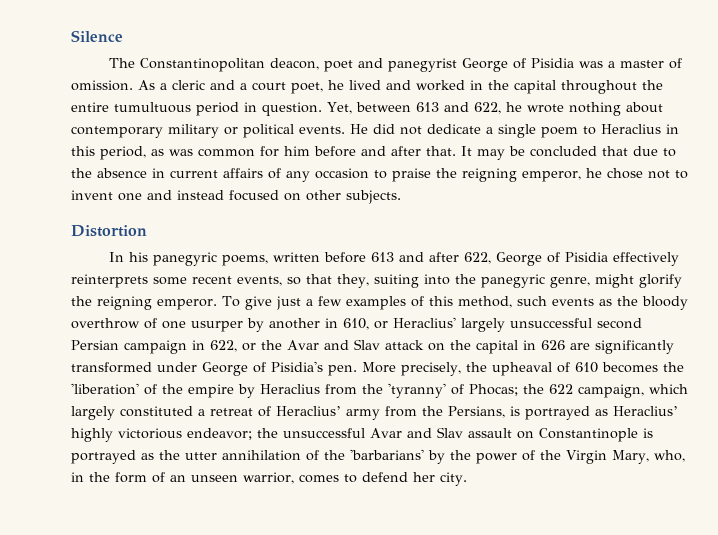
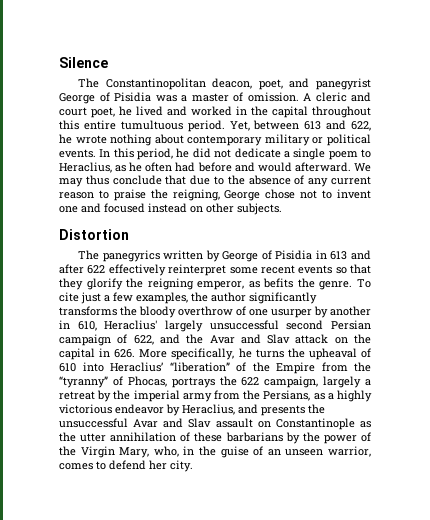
- The Constantinopolitan deacon, poet and panegyrist George of Pisidia was a master of omission.
+ The Constantinopolitan deacon, poet, and panegyrist George of Pisidia was a master of omission.
- As a cleric and a court poet, he lived and worked in the capital throughout the entire tumultuous period in question.
+ A cleric and court poet, he lived and worked in the capital throughout this entire tumultuous period.
- He did not dedicate a single poem to Heraclius in this period, as was common for him before and after that. It may be concluded that due to the absence in current affairs of any occasion to praise the reigning emperor, he chose not to invent one and instead focused on other subjects.
+ In this period, he did not dedicate a single poem to Heraclius, as he often had before and would afterward. We may thus conclude that due to the absence of any current reason to praise the reigning, George chose not to invent one and focused instead on other subjects.
- In his panegyric poems, written before 613 and after 622, George of Pisidia effectively reinterprets some recent events, so that they, suiting into the panegyric genre, might glorify the reigning emperor. To give just a few examples of this method, such events as the bloody overthrow of one usurper by another in 610, or Heraclius' largely unsuccessful second Persian campaign in 622, or the Avar and Slav attack on the capital in 626 are significantly transformed under George of Pisidia's pen. More precisely, the upheaval of 610 becomes the 'liberation' of the empire by Heraclius from the 'tyranny' of Phocas; the 622 campaign, which largely constituted a retreat of Heraclius’ army from the Persians, is portrayed as Heraclius’ highly victorious endeavor; the unsuccessful Avar and Slav assault on Constantinople is portrayed as the utter annihilation of the 'barbarians' by the power of the Virgin Mary, who, in the form of an unseen warrior, comes to defend her city.
+ The panegyrics written by George of Pisidia in 613 and after 622 effectively reinterpret some recent events so that they glorify the reigning emperor, as befits the genre. To cite just a few examples, the author significantly transforms the bloody overthrow of one usurper by another in 610, Heraclius' largely unsuccessful second Persian campaign of 622, and the Avar and Slav attack on the capital in 626. More specifically, he turns the upheaval of 610 into Heraclius’ “liberation” of the Empire from the “tyranny” of Phocas, portrays the 622 campaign, largely a retreat by the imperial army from the Persians, as a highly victorious endeavor by Heraclius, and presents the unsuccessful Avar and Slav assault on Constantinople as the utter annihilation of these barbarians by the power of the Virgin Mary, who, in the guise of an unseen warrior, comes to defend her city.

